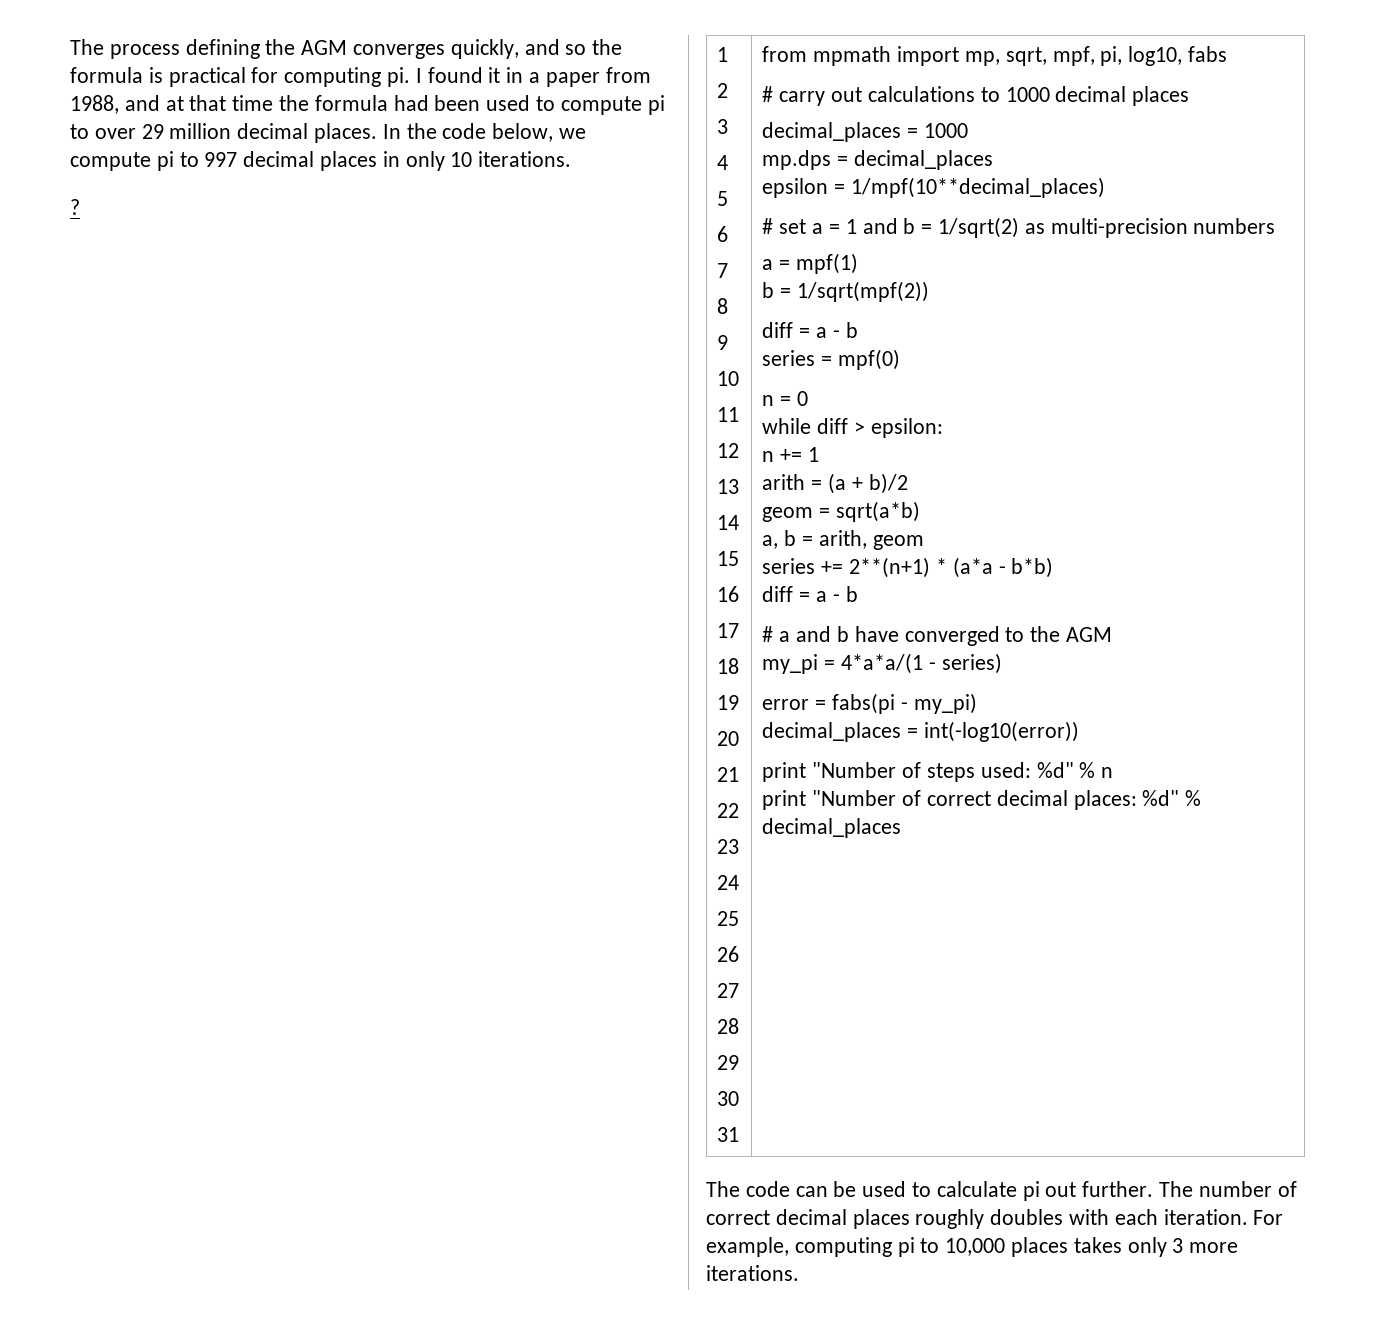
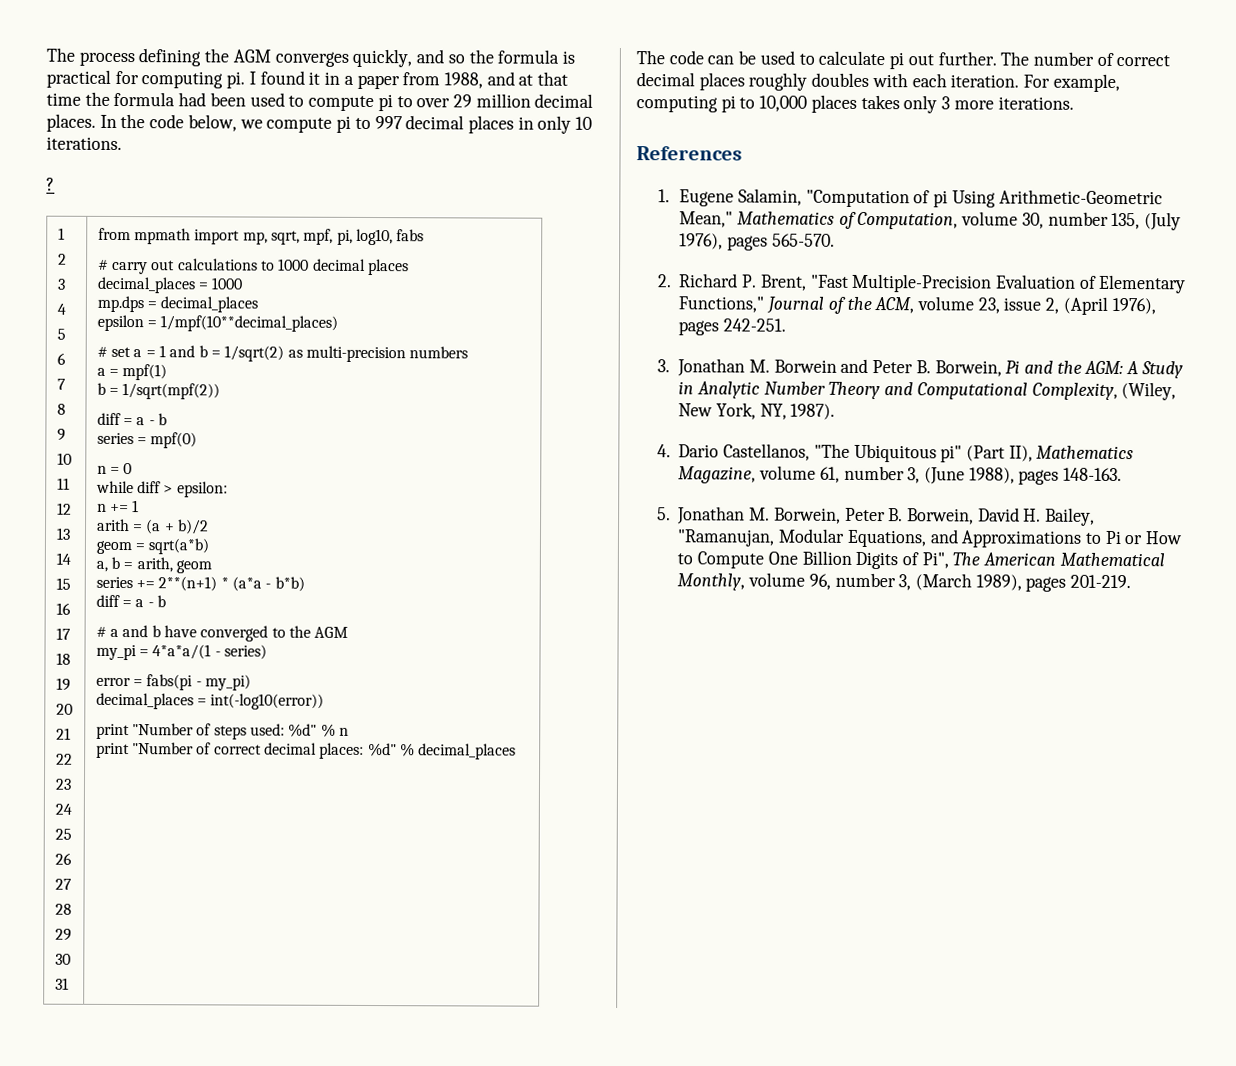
+ References
+ 1. Eugene Salamin, "Computation of pi Using Arithmetic-Geometric Mean," Mathematics of Computation, volume 30, number 135, (July 1976), pages 565-570.
+ 2. Richard P. Brent, "Fast Multiple-Precision Evaluation of Elementary Functions," Journal of the ACM, volume 23, issue 2, (April 1976), pages 242-251.
+ 3. Jonathan M. Borwein and Peter B. Borwein, Pi and the AGM: A Study in Analytic Number Theory and Computational Complexity, (Wiley, New York, NY, 1987).
+ 4. Dario Castellanos, "The Ubiquitous pi" (Part II), Mathematics Magazine, volume 61, number 3, (June 1988), pages 148-163.
+ 5. Jonathan M. Borwein, Peter B. Borwein, David H. Bailey, "Ramanujan, Modular Equations, and Approximations to Pi or How to Compute One Billion Digits of Pi", The American Mathematical Monthly, volume 96, number 3, (March 1989), pages 201-219.

